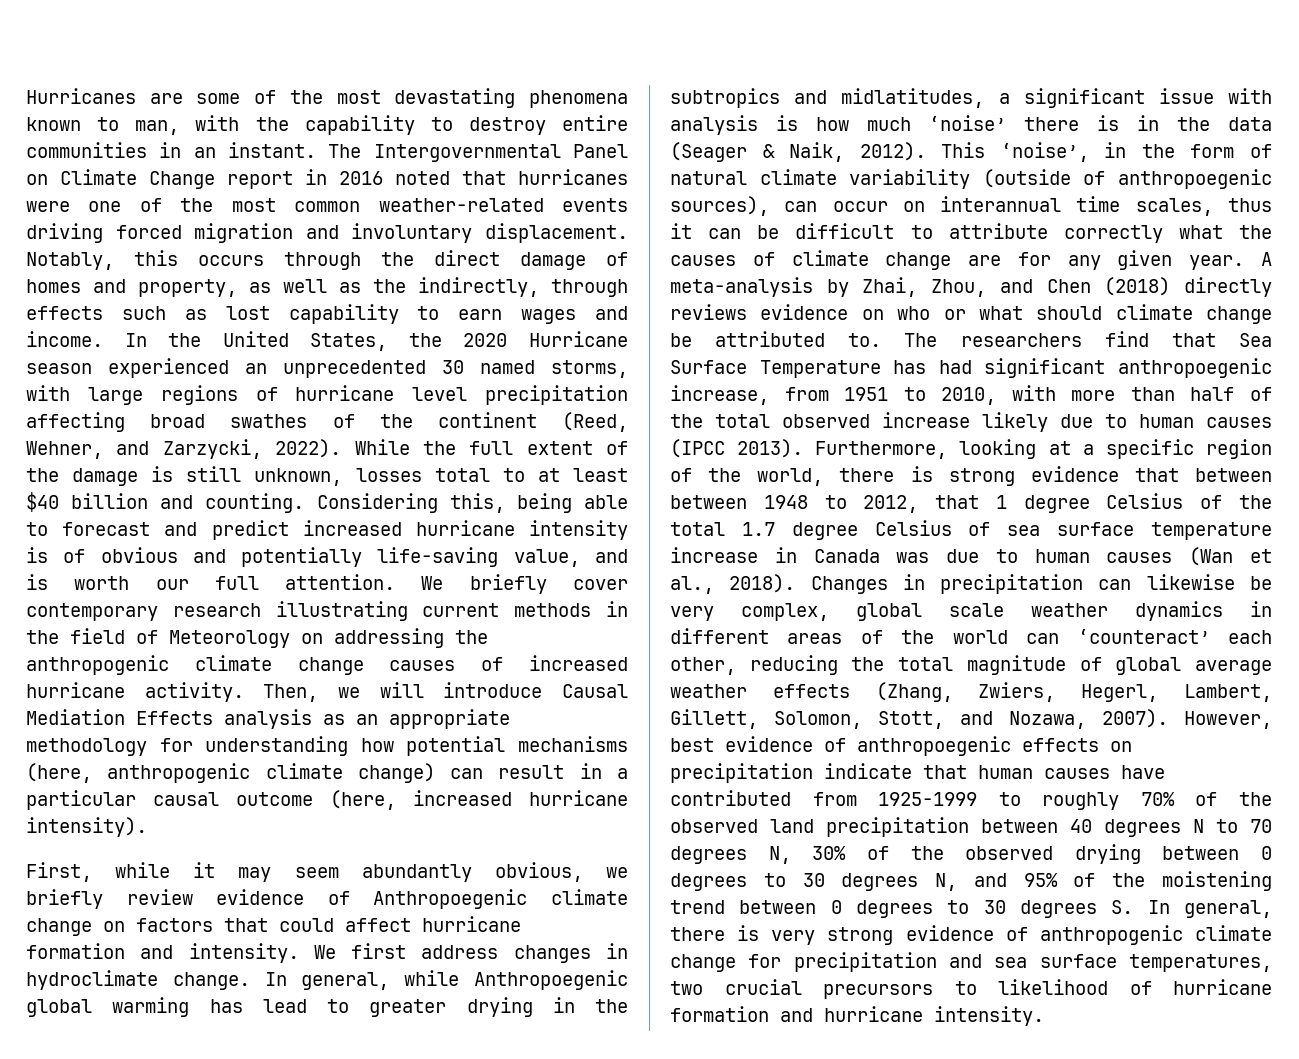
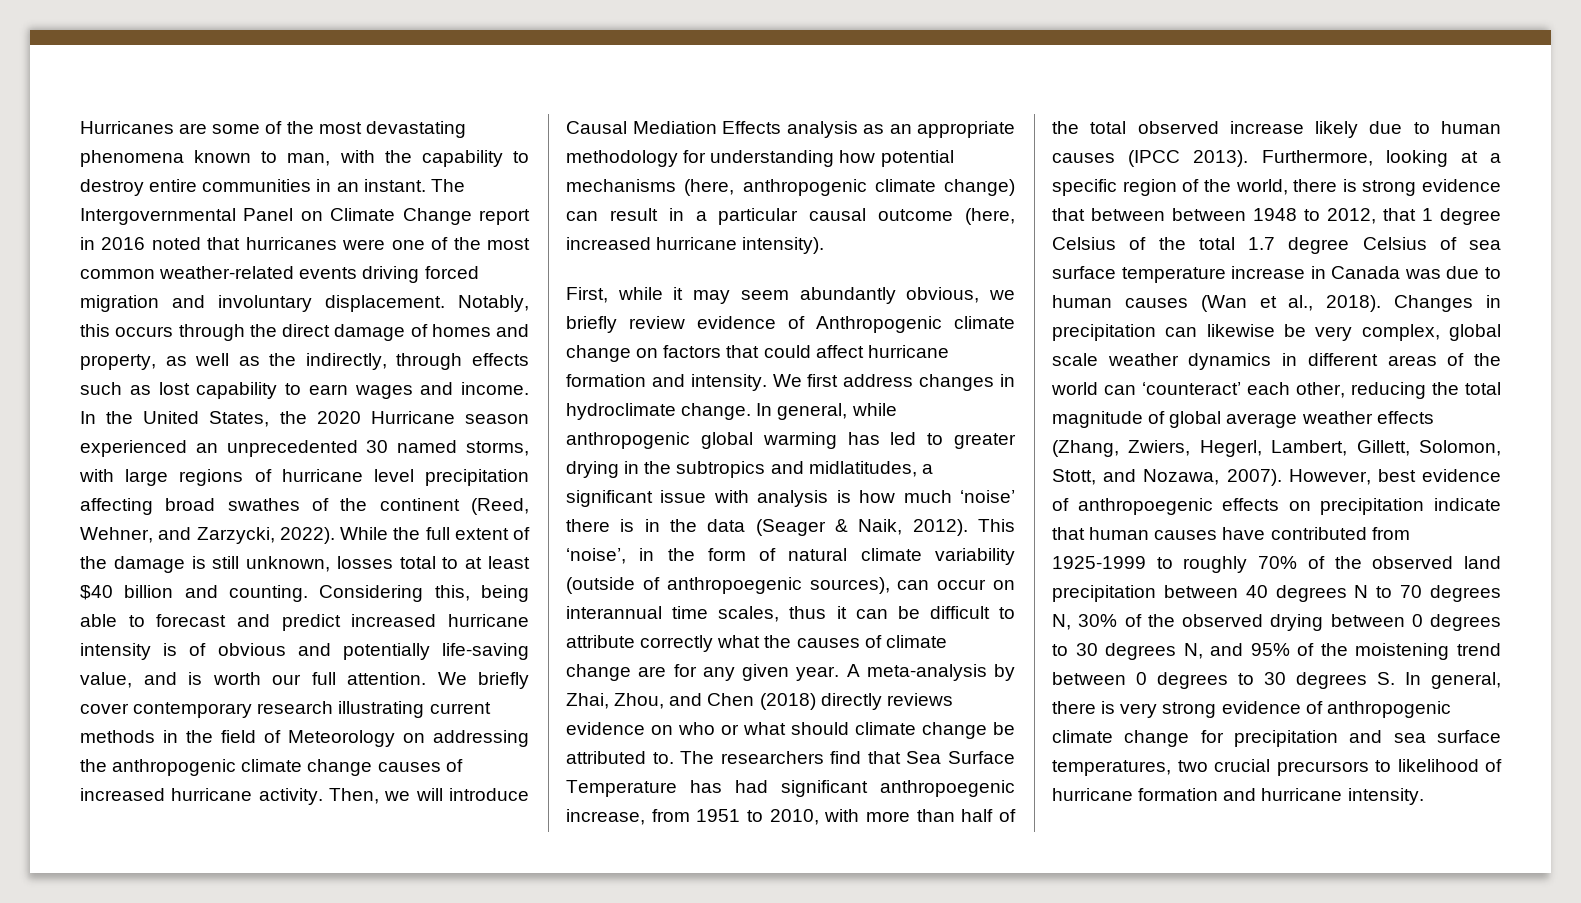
- First, while it may seem abundantly obvious, we briefly review evidence of Anthropoegenic climate change on factors that could affect hurricane formation and intensity.
+ First, while it may seem abundantly obvious, we briefly review evidence of Anthropogenic climate change on factors that could affect hurricane formation and intensity.
- In general, while Anthropoegenic global warming has lead to greater drying in the subtropics and midlatitudes, a significant issue with analysis is how much ‘noise’ there is in the data (Seager & Naik, 2012).
+ In general, while anthropogenic global warming has led to greater drying in the subtropics and midlatitudes, a significant issue with analysis is how much ‘noise’ there is in the data (Seager & Naik, 2012).

